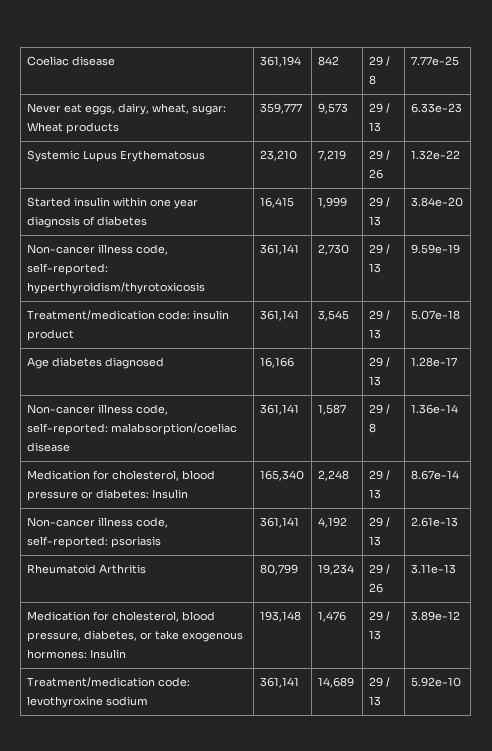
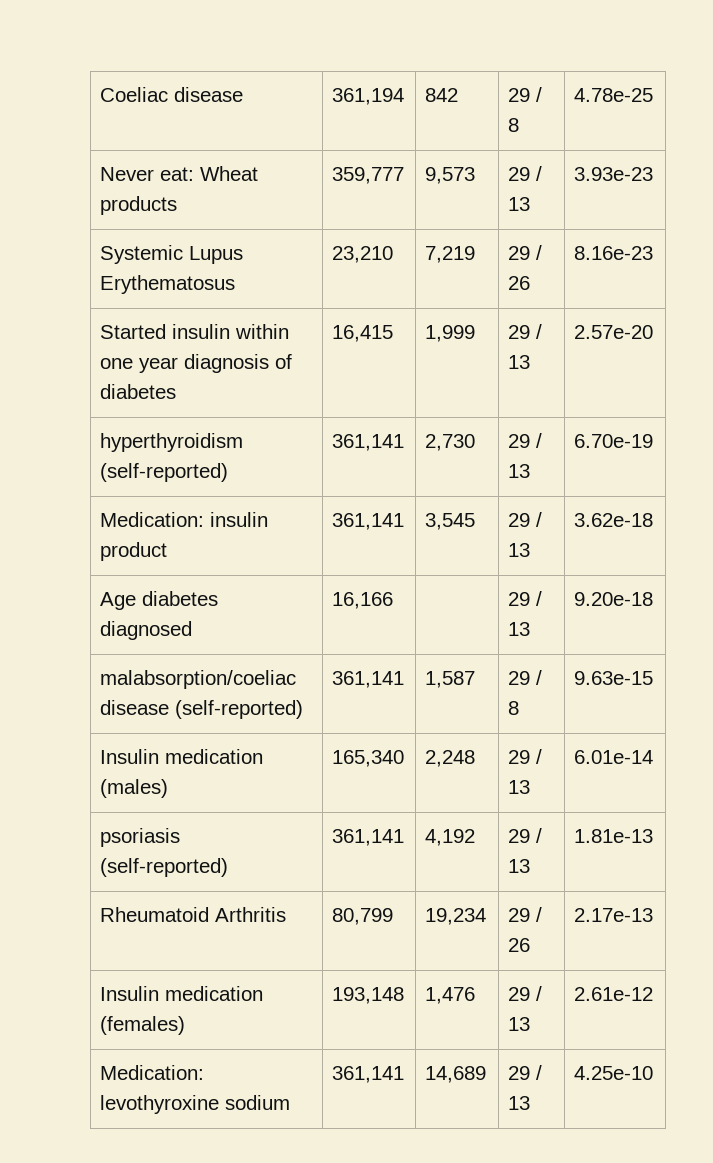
- Coeliac disease | 361,194 | 842 | 29 / 8 | 7.77e-25
+ Coeliac disease | 361,194 | 842 | 29 / 8 | 4.78e-25
- Never eat eggs, dairy, wheat, sugar: Wheat products | 359,777 | 9,573 | 29 / 13 | 6.33e-23
+ Never eat: Wheat products | 359,777 | 9,573 | 29 / 13 | 3.93e-23
- Systemic Lupus Erythematosus | 23,210 | 7,219 | 29 / 26 | 1.32e-22
+ Systemic Lupus Erythematosus | 23,210 | 7,219 | 29 / 26 | 8.16e-23
- Started insulin within one year diagnosis of diabetes | 16,415 | 1,999 | 29 / 13 | 3.84e-20
- Non-cancer illness code, self-reported: hyperthyroidism/thyrotoxicosis | 361,141 | 2,730 | 29 / 13 | 9.59e-19
- Treatment/medication code: insulin product | 361,141 | 3,545 | 29 / 13 | 5.07e-18
+ Started insulin within one year diagnosis of diabetes | 16,415 | 1,999 | 29 / 13 | 2.57e-20
+ hyperthyroidism (self-reported) | 361,141 | 2,730 | 29 / 13 | 6.70e-19
+ Medication: insulin product | 361,141 | 3,545 | 29 / 13 | 3.62e-18
- Age diabetes diagnosed | 16,166 | | 29 / 13 | 1.28e-17
- Non-cancer illness code, self-reported: malabsorption/coeliac disease | 361,141 | 1,587 | 29 / 8 | 1.36e-14
- Medication for cholesterol, blood pressure or diabetes: Insulin | 165,340 | 2,248 | 29 / 13 | 8.67e-14
- Non-cancer illness code, self-reported: psoriasis | 361,141 | 4,192 | 29 / 13 | 2.61e-13
+ Age diabetes diagnosed | 16,166 | | 29 / 13 | 9.20e-18
+ malabsorption/coeliac disease (self-reported) | 361,141 | 1,587 | 29 / 8 | 9.63e-15
+ Insulin medication (males) | 165,340 | 2,248 | 29 / 13 | 6.01e-14
+ psoriasis (self-reported) | 361,141 | 4,192 | 29 / 13 | 1.81e-13
- Rheumatoid Arthritis | 80,799 | 19,234 | 29 / 26 | 3.11e-13
- Medication for cholesterol, blood pressure, diabetes, or take exogenous hormones: Insulin | 193,148 | 1,476 | 29 / 13 | 3.89e-12
- Treatment/medication code: levothyroxine sodium | 361,141 | 14,689 | 29 / 13 | 5.92e-10
+ Rheumatoid Arthritis | 80,799 | 19,234 | 29 / 26 | 2.17e-13
+ Insulin medication (females) | 193,148 | 1,476 | 29 / 13 | 2.61e-12
+ Medication: levothyroxine sodium | 361,141 | 14,689 | 29 / 13 | 4.25e-10

